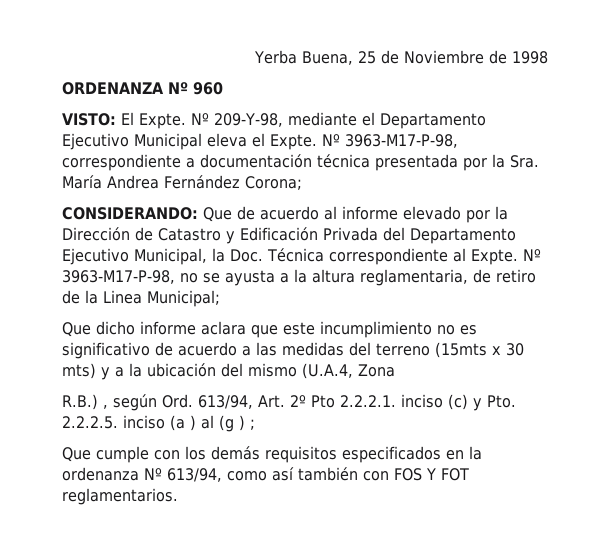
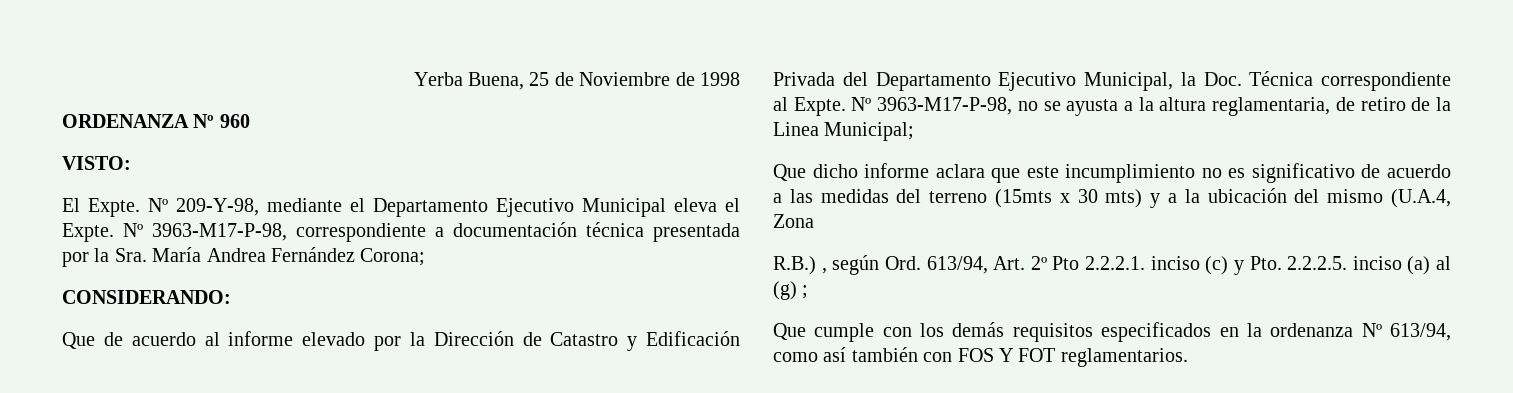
- VISTO: El Expte.
+ VISTO:
+ El Expte.
- CONSIDERANDO: Que de acuerdo al informe elevado por la Dirección de Catastro y Edificación Privada del Departamento Ejecutivo Municipal, la Doc. Técnica correspondiente al Expte.
+ CONSIDERANDO:
+ Que de acuerdo al informe elevado por la Dirección de Catastro y Edificación Privada del Departamento Ejecutivo Municipal, la Doc. Técnica correspondiente al Expte.
- R.B.) , según Ord. 613/94, Art. 2º Pto 2.2.2.1. inciso (c) y Pto. 2.2.2.5. inciso (a ) al (g ) ;
+ R.B.) , según Ord. 613/94, Art. 2º Pto 2.2.2.1. inciso (c) y Pto. 2.2.2.5. inciso (a) al (g) ;

